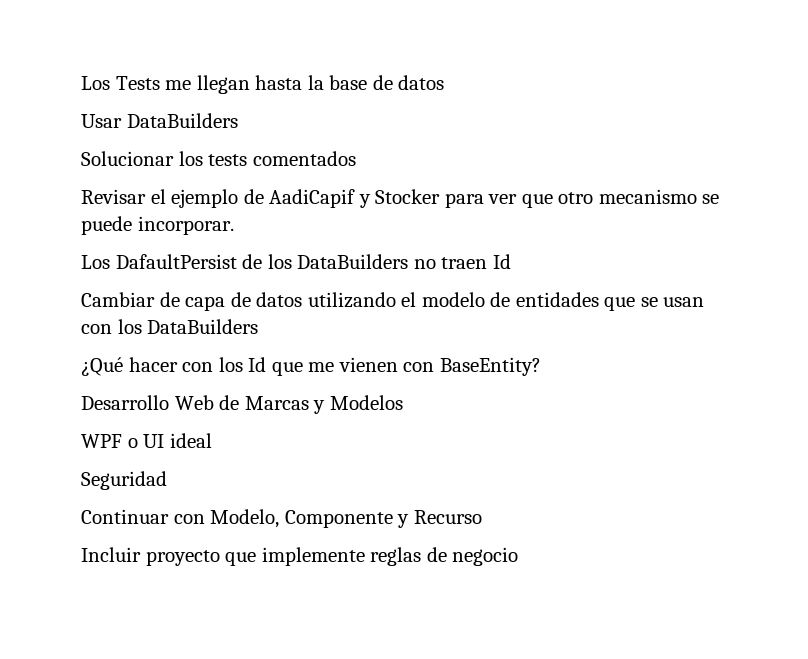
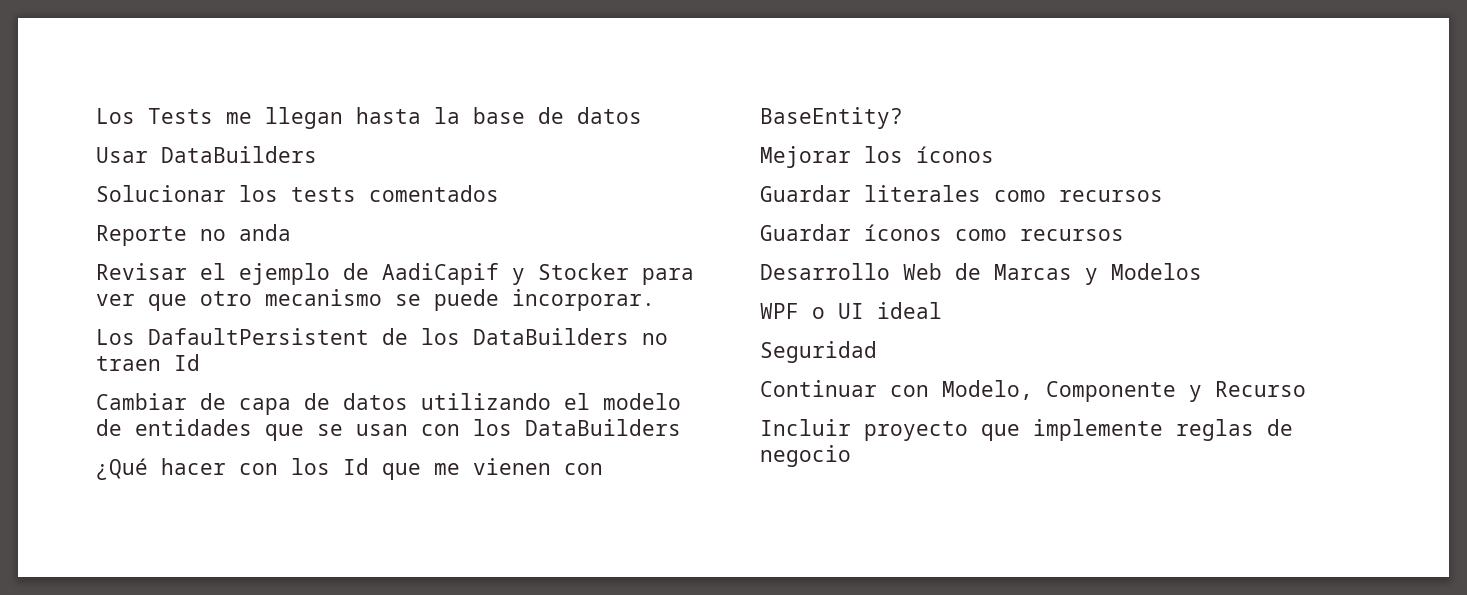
+ Reporte no anda
- Los DafaultPersist de los DataBuilders no traen Id
+ Los DafaultPersistent de los DataBuilders no traen Id
+ Mejorar los íconos
+ Guardar literales como recursos
+ Guardar íconos como recursos

